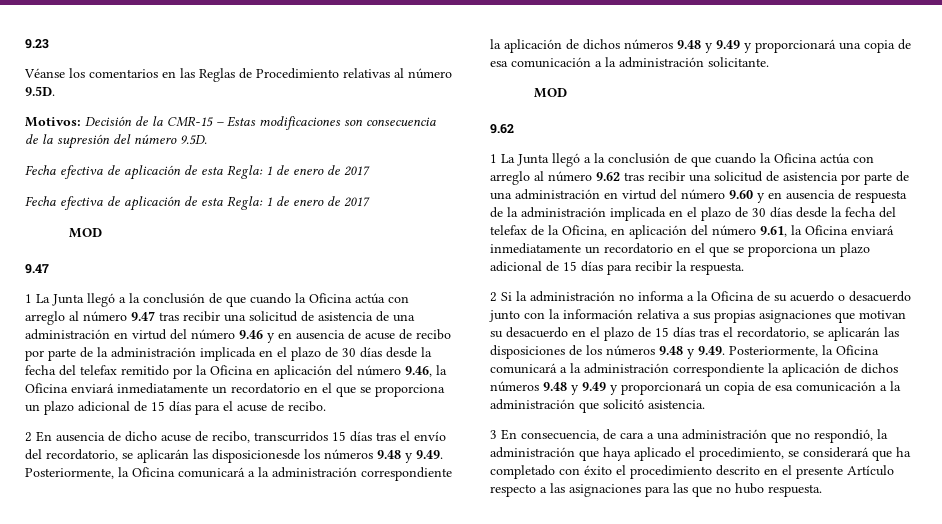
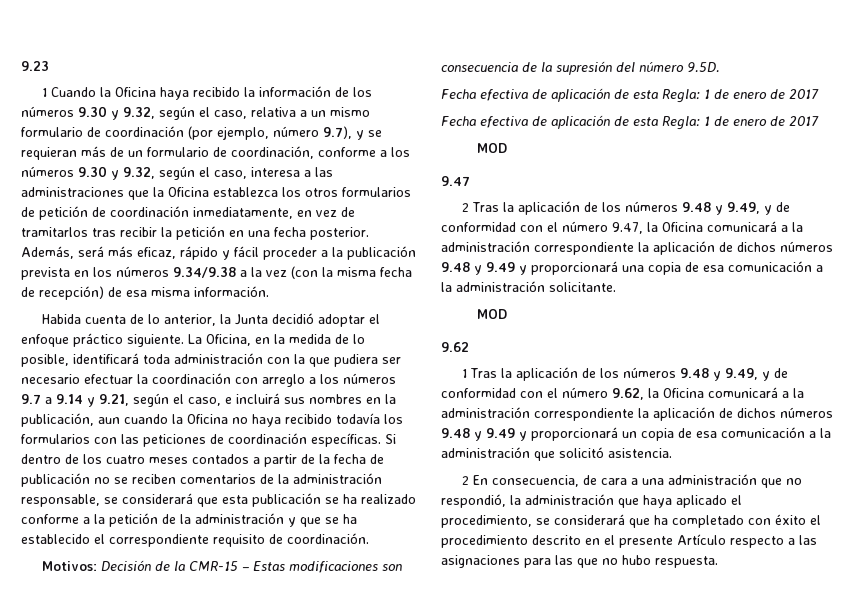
- Véanse los comentarios en las Reglas de Procedimiento relativas al número 9.5D.
+ 1 Cuando la Oficina haya recibido la información de los números 9.30 y 9.32, según el caso, relativa a un mismo formulario de coordinación (por ejemplo, número 9.7), y se requieran más de un formulario de coordinación, conforme a los números 9.30 y 9.32, según el caso, interesa a las administraciones que la Oficina establezca los otros formularios de petición de coordinación inmediatamente, en vez de tramitarlos tras recibir la petición en una fecha posterior. Además, será más eficaz, rápido y fácil proceder a la publicación prevista en los números 9.34/9.38 a la vez (con la misma fecha de recepción) de esa misma información.
+ Habida cuenta de lo anterior, la Junta decidió adoptar el enfoque práctico siguiente. La Oficina, en la medida de lo posible, identificará toda administración con la que pudiera ser necesario efectuar la coordinación con arreglo a los números 9.7 a 9.14 y 9.21, según el caso, e incluirá sus nombres en la publicación, aun cuando la Oficina no haya recibido todavía los formularios con las peticiones de coordinación específicas. Si dentro de los cuatro meses contados a partir de la fecha de publicación no se reciben comentarios de la administración responsable, se considerará que esta publicación se ha realizado conforme a la petición de la administración y que se ha establecido el correspondiente requisito de coordinación.
- 1 La Junta llegó a la conclusión de que cuando la Oficina actúa con arreglo al número 9.47 tras recibir una solicitud de asistencia de una administración en virtud del número 9.46 y en ausencia de acuse de recibo por parte de la administración implicada en el plazo de 30 días desde la fecha del telefax remitido por la Oficina en aplicación del número 9.46, la Oficina enviará inmediatamente un recordatorio en el que se proporciona un plazo adicional de 15 días para el acuse de recibo.
- 2 En ausencia de dicho acuse de recibo, transcurridos 15 días tras el envío del recordatorio, se aplicarán las disposicionesde los números 9.48 y 9.49. Posteriormente, la Oficina comunicará a la administración correspondiente la aplicación de dichos números 9.48 y 9.49 y proporcionará una copia de esa comunicación a la administración solicitante.
+ 2 Tras la aplicación de los números 9.48 y 9.49, y de conformidad con el número 9.47, la Oficina comunicará a la administración correspondiente la aplicación de dichos números 9.48 y 9.49 y proporcionará una copia de esa comunicación a la administración solicitante.
- 1 La Junta llegó a la conclusión de que cuando la Oficina actúa con arreglo al número 9.62 tras recibir una solicitud de asistencia por parte de una administración en virtud del número 9.60 y en ausencia de respuesta de la administración implicada en el plazo de 30 días desde la fecha del telefax de la Oficina, en aplicación del número 9.61, la Oficina enviará inmediatamente un recordatorio en el que se proporciona un plazo adicional de 15 días para recibir la respuesta.
- 2 Si la administración no informa a la Oficina de su acuerdo o desacuerdo junto con la información relativa a sus propias asignaciones que motivan su desacuerdo en el plazo de 15 días tras el recordatorio, se aplicarán las disposiciones de los números 9.48 y 9.49. Posteriormente, la Oficina comunicará a la administración correspondiente la aplicación de dichos números 9.48 y 9.49 y proporcionará un copia de esa comunicación a la administración que solicitó asistencia.
+ 1 Tras la aplicación de los números 9.48 y 9.49, y de conformidad con el número 9.62, la Oficina comunicará a la administración correspondiente la aplicación de dichos números 9.48 y 9.49 y proporcionará un copia de esa comunicación a la administración que solicitó asistencia.
- 3 En consecuencia, de cara a una administración que no respondió, la administración que haya aplicado el procedimiento, se considerará que ha completado con éxito el procedimiento descrito en el presente Artículo respecto a las asignaciones para las que no hubo respuesta.
+ 2 En consecuencia, de cara a una administración que no respondió, la administración que haya aplicado el procedimiento, se considerará que ha completado con éxito el procedimiento descrito en el presente Artículo respecto a las asignaciones para las que no hubo respuesta.

